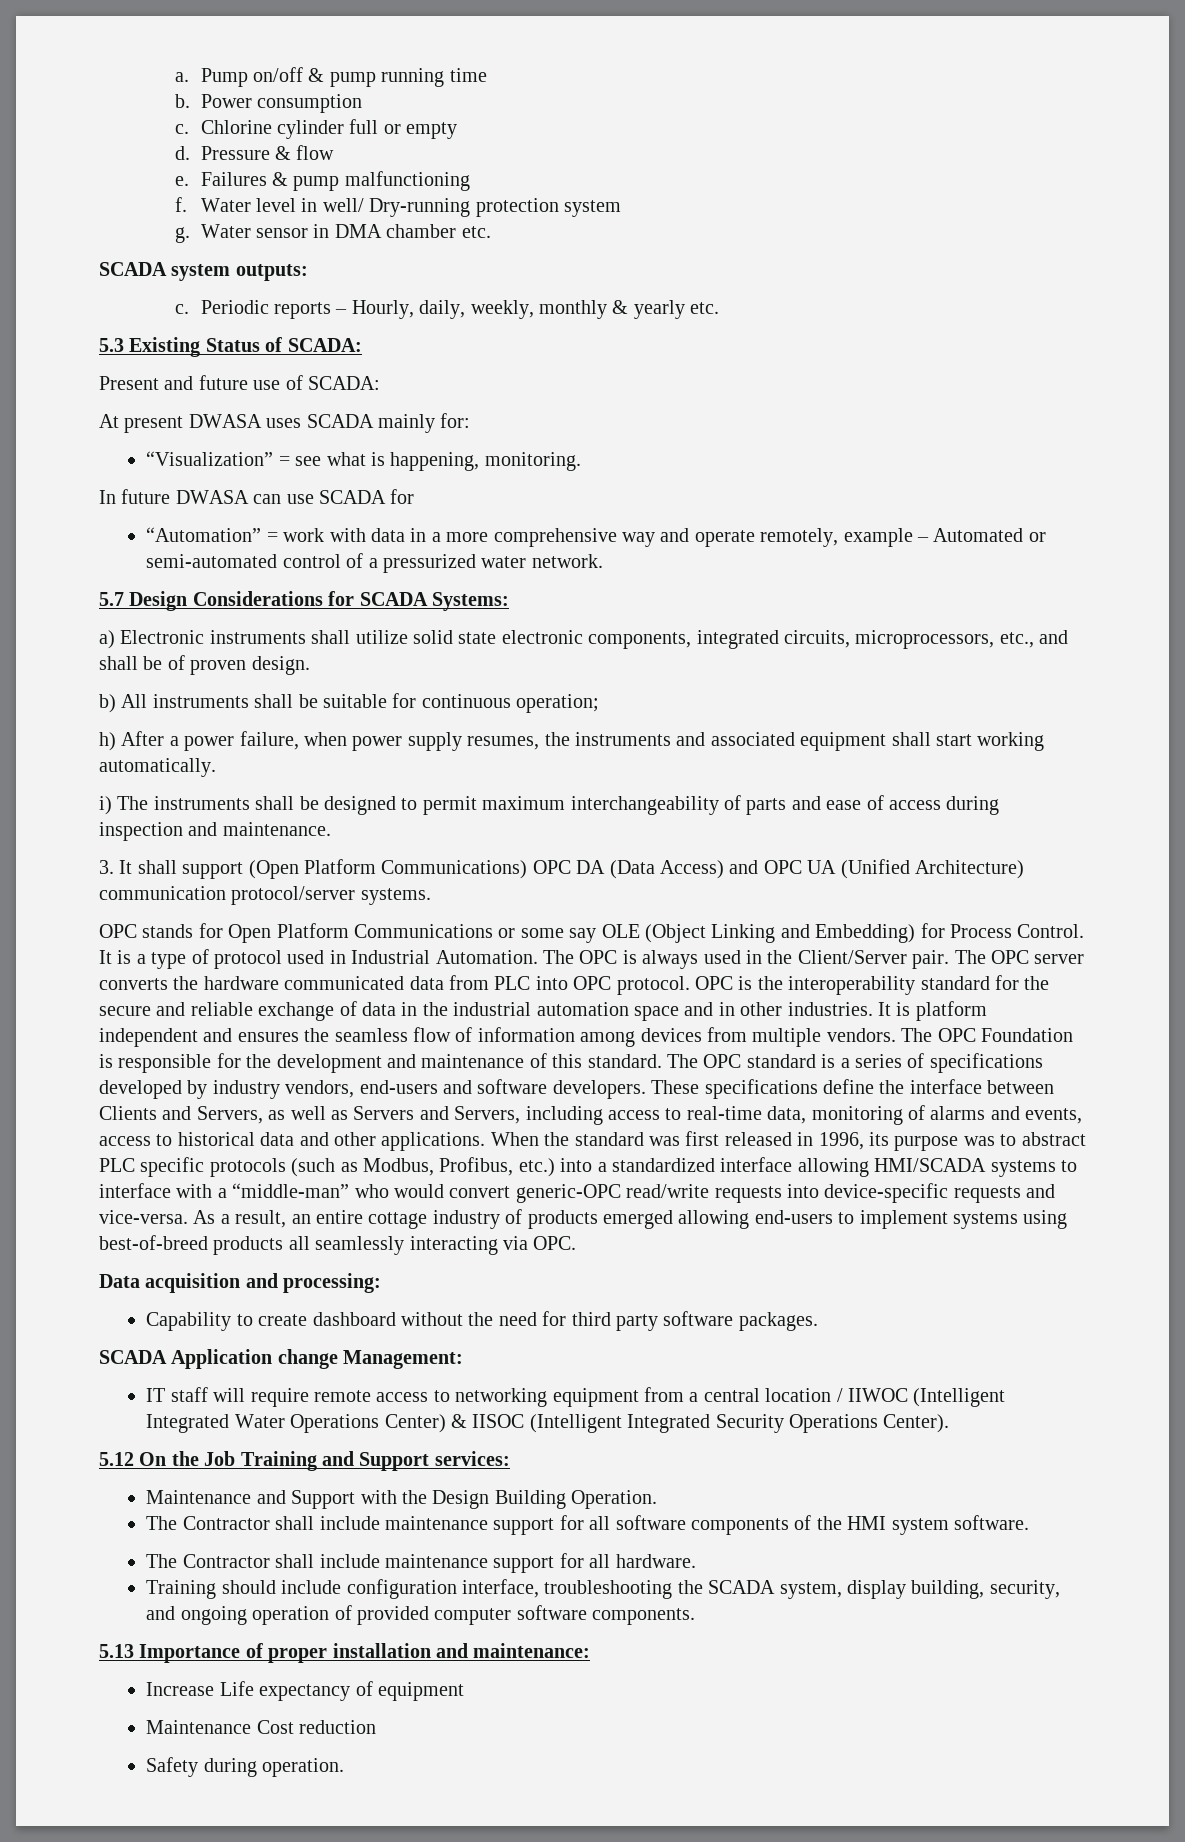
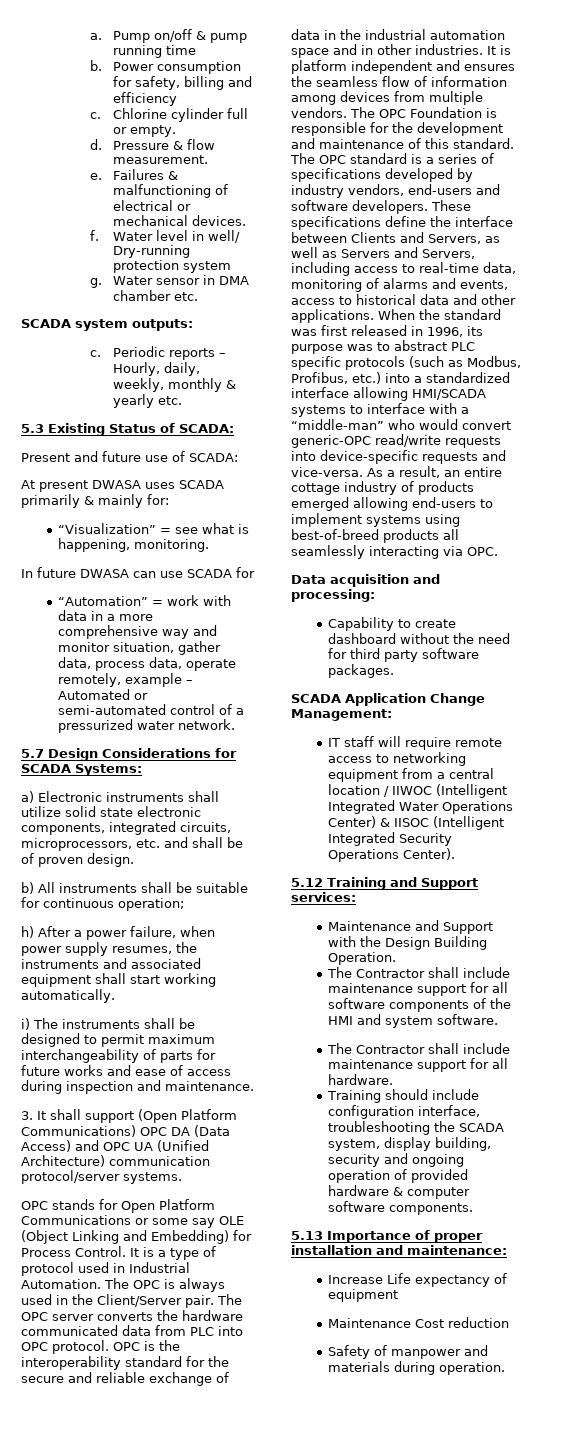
- Power consumption
+ Power consumption for safety, billing and efficiency
- Chlorine cylinder full or empty
+ Chlorine cylinder full or empty.
- Pressure & flow
+ Pressure & flow measurement.
- Failures & pump malfunctioning
+ Failures & malfunctioning of electrical or mechanical devices.
- At present DWASA uses SCADA mainly for:
+ At present DWASA uses SCADA primarily & mainly for:
- “Automation” = work with data in a more comprehensive way and operate remotely, example – Automated or semi-automated control of a pressurized water network.
+ “Automation” = work with data in a more comprehensive way and monitor situation, gather data, process data, operate remotely, example – Automated or semi-automated control of a pressurized water network.
- a) Electronic instruments shall utilize solid state electronic components, integrated circuits, microprocessors, etc., and shall be of proven design.
+ a) Electronic instruments shall utilize solid state electronic components, integrated circuits, microprocessors, etc. and shall be of proven design.
- i) The instruments shall be designed to permit maximum interchangeability of parts and ease of access during inspection and maintenance.
+ i) The instruments shall be designed to permit maximum interchangeability of parts for future works and ease of access during inspection and maintenance.
- SCADA Application change Management:
+ SCADA Application Change Management:
- 5.12 On the Job Training and Support services:
+ 5.12 Training and Support services:
- The Contractor shall include maintenance support for all software components of the HMI system software.
+ The Contractor shall include maintenance support for all software components of the HMI and system software.
- Training should include configuration interface, troubleshooting the SCADA system, display building, security, and ongoing operation of provided computer software components.
+ Training should include configuration interface, troubleshooting the SCADA system, display building, security and ongoing operation of provided hardware & computer software components.
- Safety during operation.
+ Safety of manpower and materials during operation.

